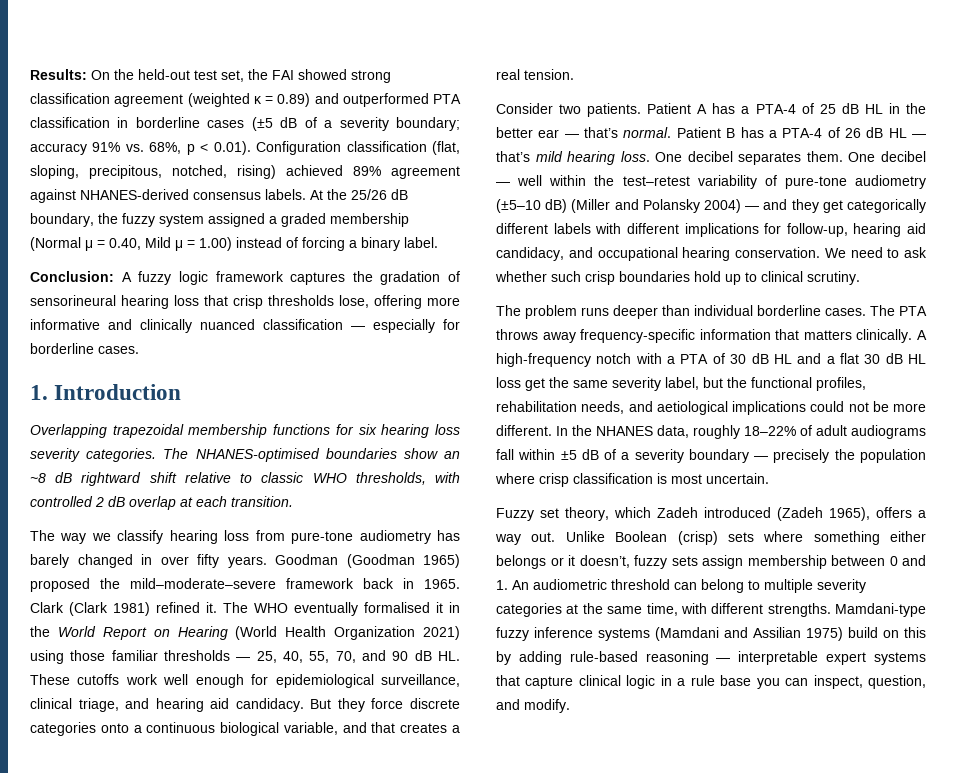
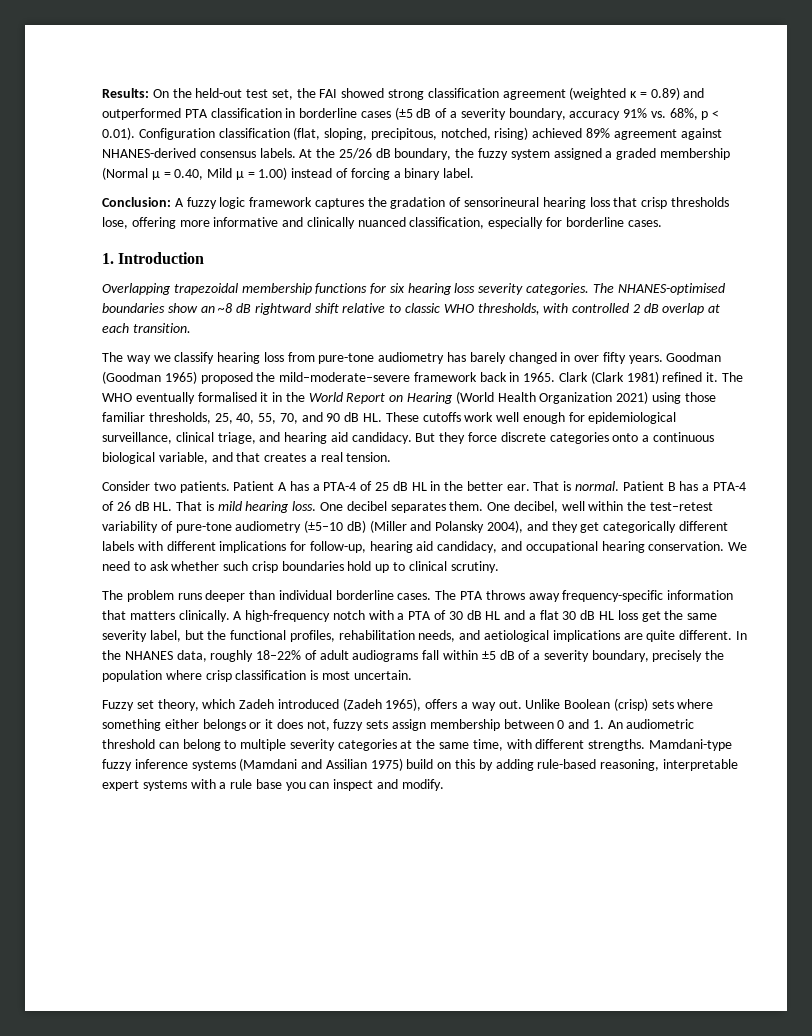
- Results: On the held-out test set, the FAI showed strong classification agreement (weighted κ = 0.89) and outperformed PTA classification in borderline cases (±5 dB of a severity boundary; accuracy 91% vs. 68%, p < 0.01). Configuration classification (flat, sloping, precipitous, notched, rising) achieved 89% agreement against NHANES-derived consensus labels.
+ Results: On the held-out test set, the FAI showed strong classification agreement (weighted κ = 0.89) and outperformed PTA classification in borderline cases (±5 dB of a severity boundary, accuracy 91% vs. 68%, p < 0.01). Configuration classification (flat, sloping, precipitous, notched, rising) achieved 89% agreement against NHANES-derived consensus labels.
- Conclusion: A fuzzy logic framework captures the gradation of sensorineural hearing loss that crisp thresholds lose, offering more informative and clinically nuanced classification — especially for borderline cases.
+ Conclusion: A fuzzy logic framework captures the gradation of sensorineural hearing loss that crisp thresholds lose, offering more informative and clinically nuanced classification, especially for borderline cases.
- The WHO eventually formalised it in the World Report on Hearing (World Health Organization 2021) using those familiar thresholds — 25, 40, 55, 70, and 90 dB HL. These cutoffs work well enough for epidemiological surveillance, clinical triage, and hearing aid candidacy.
+ The WHO eventually formalised it in the World Report on Hearing (World Health Organization 2021) using those familiar thresholds, 25, 40, 55, 70, and 90 dB HL. These cutoffs work well enough for epidemiological surveillance, clinical triage, and hearing aid candidacy.
- Patient A has a PTA-4 of 25 dB HL in the better ear — that’s normal.
+ Patient A has a PTA-4 of 25 dB HL in the better ear. That is normal.
- Patient B has a PTA-4 of 26 dB HL — that’s mild hearing loss.
+ Patient B has a PTA-4 of 26 dB HL. That is mild hearing loss.
- One decibel — well within the test–retest variability of pure-tone audiometry (±5–10 dB) (Miller and Polansky 2004) — and they get categorically different labels with different implications for follow-up, hearing aid candidacy, and occupational hearing conservation.
+ One decibel, well within the test–retest variability of pure-tone audiometry (±5–10 dB) (Miller and Polansky 2004), and they get categorically different labels with different implications for follow-up, hearing aid candidacy, and occupational hearing conservation.
- A high-frequency notch with a PTA of 30 dB HL and a flat 30 dB HL loss get the same severity label, but the functional profiles, rehabilitation needs, and aetiological implications could not be more different.
+ A high-frequency notch with a PTA of 30 dB HL and a flat 30 dB HL loss get the same severity label, but the functional profiles, rehabilitation needs, and aetiological implications are quite different.
- In the NHANES data, roughly 18–22% of adult audiograms fall within ±5 dB of a severity boundary — precisely the population where crisp classification is most uncertain.
+ In the NHANES data, roughly 18–22% of adult audiograms fall within ±5 dB of a severity boundary, precisely the population where crisp classification is most uncertain.
- Unlike Boolean (crisp) sets where something either belongs or it doesn’t, fuzzy sets assign membership between 0 and 1. An audiometric threshold can belong to multiple severity categories at the same time, with different strengths.
+ Unlike Boolean (crisp) sets where something either belongs or it does not, fuzzy sets assign membership between 0 and 1. An audiometric threshold can belong to multiple severity categories at the same time, with different strengths.
- Mamdani-type fuzzy inference systems (Mamdani and Assilian 1975) build on this by adding rule-based reasoning — interpretable expert systems that capture clinical logic in a rule base you can inspect, question, and modify.
+ Mamdani-type fuzzy inference systems (Mamdani and Assilian 1975) build on this by adding rule-based reasoning, interpretable expert systems with a rule base you can inspect and modify.

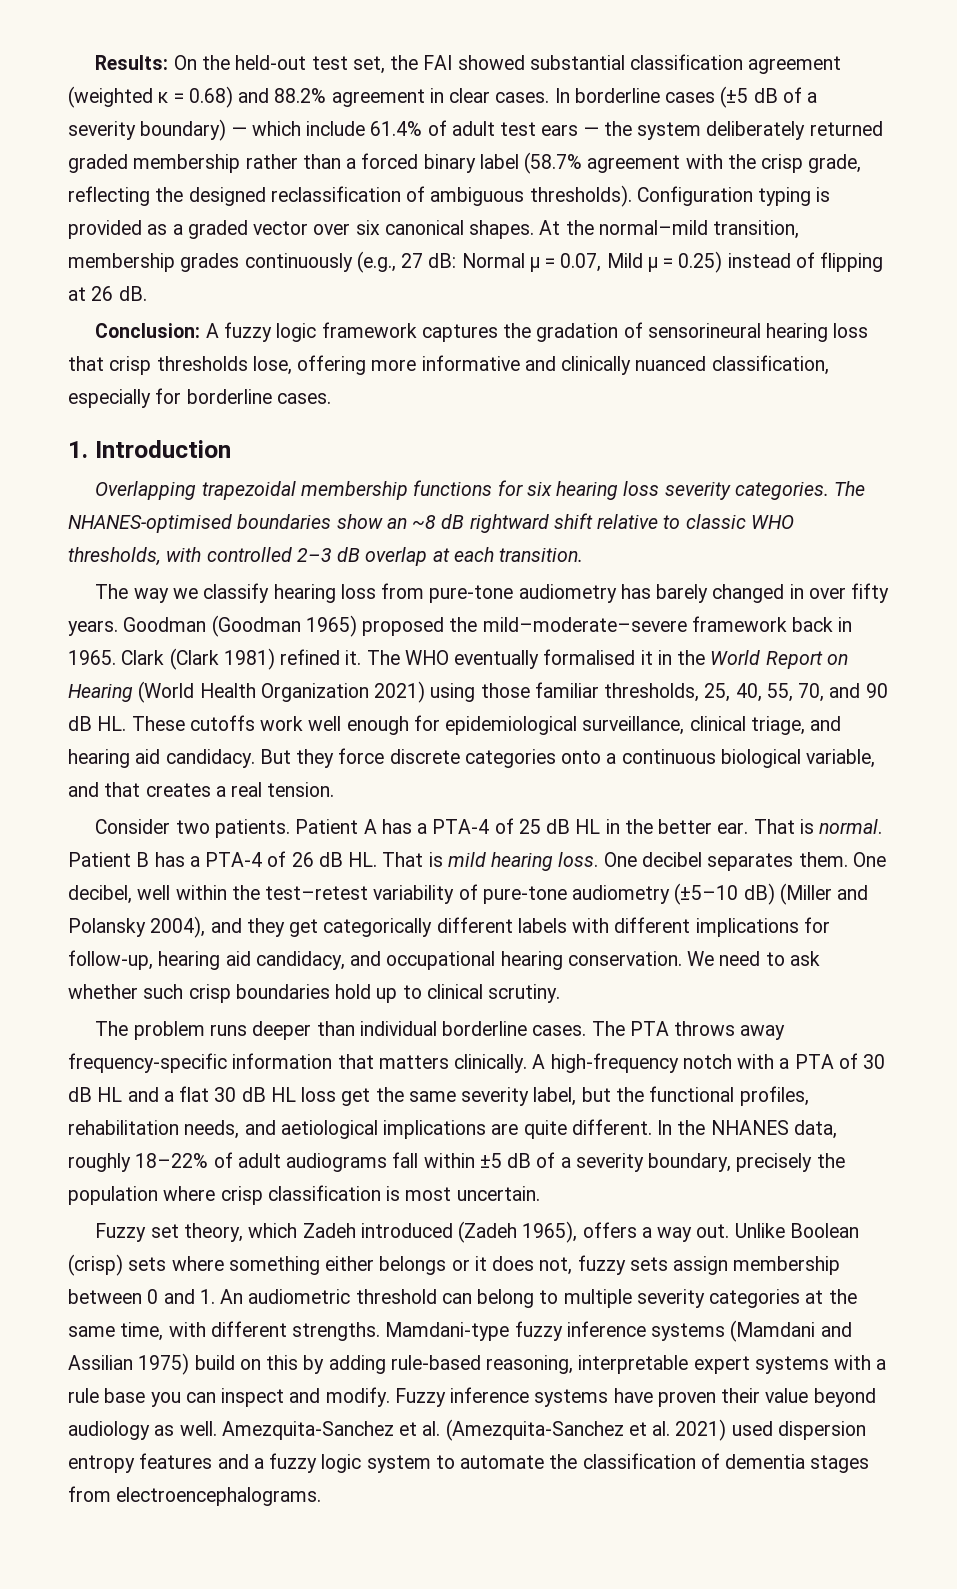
- Results: On the held-out test set, the FAI showed strong classification agreement (weighted κ = 0.89) and outperformed PTA classification in borderline cases (±5 dB of a severity boundary, accuracy 91% vs. 68%, p < 0.01). Configuration classification (flat, sloping, precipitous, notched, rising) achieved 89% agreement against NHANES-derived consensus labels. At the 25/26 dB boundary, the fuzzy system assigned a graded membership (Normal μ = 0.40, Mild μ = 1.00) instead of forcing a binary label.
+ Results: On the held-out test set, the FAI showed substantial classification agreement (weighted κ = 0.68) and 88.2% agreement in clear cases. In borderline cases (±5 dB of a severity boundary) — which include 61.4% of adult test ears — the system deliberately returned graded membership rather than a forced binary label (58.7% agreement with the crisp grade, reflecting the designed reclassification of ambiguous thresholds). Configuration typing is provided as a graded vector over six canonical shapes. At the normal–mild transition, membership grades continuously (e.g., 27 dB: Normal μ = 0.07, Mild μ = 0.25) instead of flipping at 26 dB.
- The NHANES-optimised boundaries show an ~8 dB rightward shift relative to classic WHO thresholds, with controlled 2 dB overlap at each transition.
+ The NHANES-optimised boundaries show an ~8 dB rightward shift relative to classic WHO thresholds, with controlled 2–3 dB overlap at each transition.
+ Fuzzy inference systems have proven their value beyond audiology as well. Amezquita-Sanchez et al. (Amezquita-Sanchez et al. 2021) used dispersion entropy features and a fuzzy logic system to automate the classification of dementia stages from electroencephalograms.

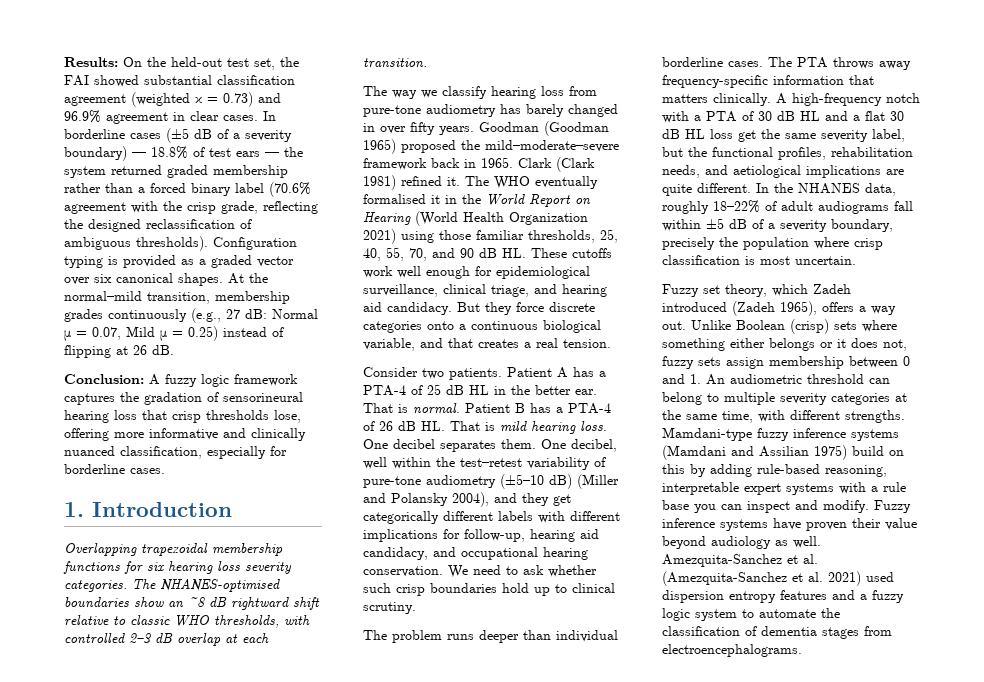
- Results: On the held-out test set, the FAI showed substantial classification agreement (weighted κ = 0.68) and 88.2% agreement in clear cases.
+ Results: On the held-out test set, the FAI showed substantial classification agreement (weighted κ = 0.73) and 96.9% agreement in clear cases.
- In borderline cases (±5 dB of a severity boundary) — which include 61.4% of adult test ears — the system deliberately returned graded membership rather than a forced binary label (58.7% agreement with the crisp grade, reflecting the designed reclassification of ambiguous thresholds).
+ In borderline cases (±5 dB of a severity boundary) — 18.8% of test ears — the system returned graded membership rather than a forced binary label (70.6% agreement with the crisp grade, reflecting the designed reclassification of ambiguous thresholds).

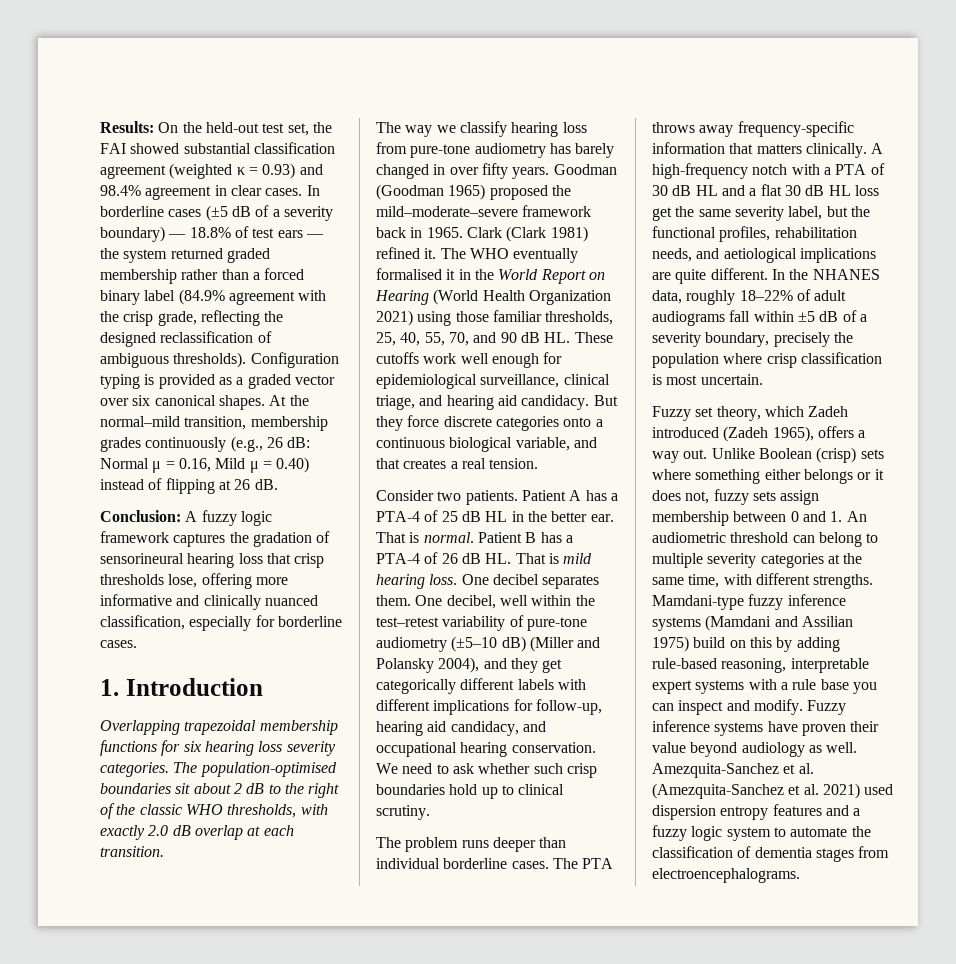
- Results: On the held-out test set, the FAI showed substantial classification agreement (weighted κ = 0.73) and 96.9% agreement in clear cases.
+ Results: On the held-out test set, the FAI showed substantial classification agreement (weighted κ = 0.93) and 98.4% agreement in clear cases.
- In borderline cases (±5 dB of a severity boundary) — 18.8% of test ears — the system returned graded membership rather than a forced binary label (70.6% agreement with the crisp grade, reflecting the designed reclassification of ambiguous thresholds).
+ In borderline cases (±5 dB of a severity boundary) — 18.8% of test ears — the system returned graded membership rather than a forced binary label (84.9% agreement with the crisp grade, reflecting the designed reclassification of ambiguous thresholds).
- At the normal–mild transition, membership grades continuously (e.g., 27 dB: Normal μ = 0.07, Mild μ = 0.25) instead of flipping at 26 dB.
+ At the normal–mild transition, membership grades continuously (e.g., 26 dB: Normal μ = 0.16, Mild μ = 0.40) instead of flipping at 26 dB.
- The NHANES-optimised boundaries show an ~8 dB rightward shift relative to classic WHO thresholds, with controlled 2–3 dB overlap at each transition.
+ The population-optimised boundaries sit about 2 dB to the right of the classic WHO thresholds, with exactly 2.0 dB overlap at each transition.

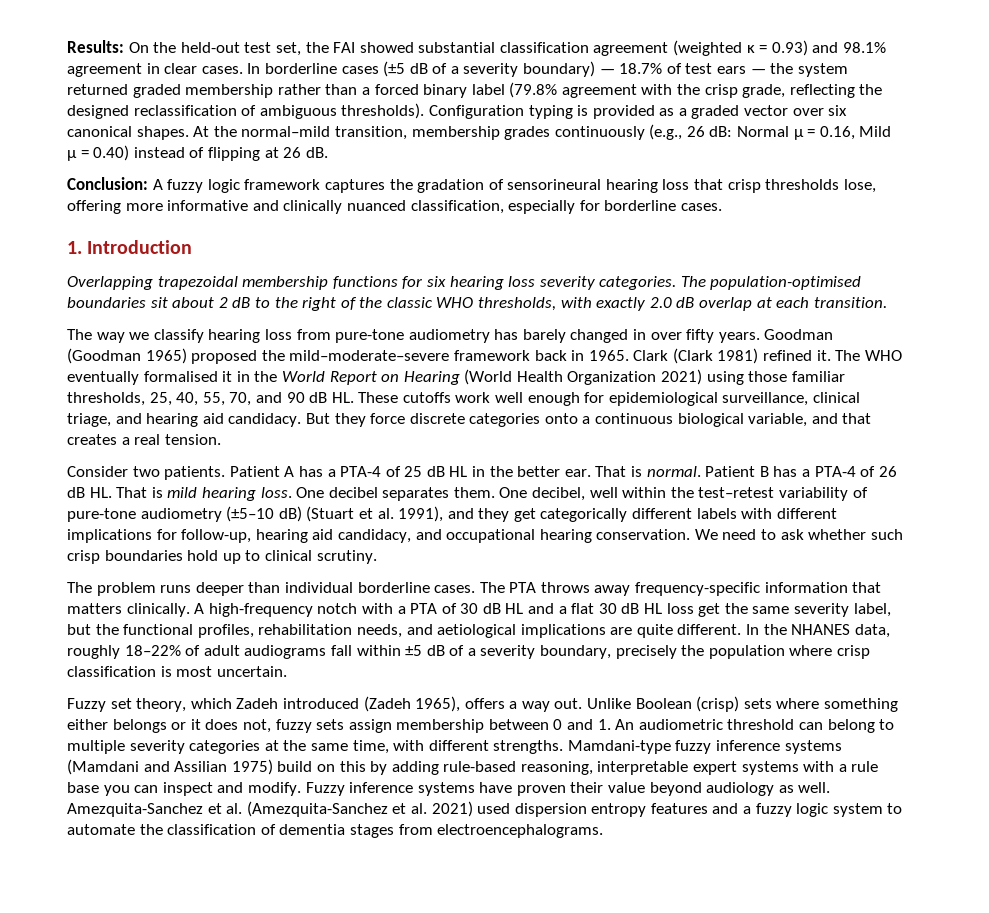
- Results: On the held-out test set, the FAI showed substantial classification agreement (weighted κ = 0.93) and 98.4% agreement in clear cases.
+ Results: On the held-out test set, the FAI showed substantial classification agreement (weighted κ = 0.93) and 98.1% agreement in clear cases.
- In borderline cases (±5 dB of a severity boundary) — 18.8% of test ears — the system returned graded membership rather than a forced binary label (84.9% agreement with the crisp grade, reflecting the designed reclassification of ambiguous thresholds).
+ In borderline cases (±5 dB of a severity boundary) — 18.7% of test ears — the system returned graded membership rather than a forced binary label (79.8% agreement with the crisp grade, reflecting the designed reclassification of ambiguous thresholds).
- One decibel, well within the test–retest variability of pure-tone audiometry (±5–10 dB) (Miller and Polansky 2004), and they get categorically different labels with different implications for follow-up, hearing aid candidacy, and occupational hearing conservation.
+ One decibel, well within the test–retest variability of pure-tone audiometry (±5–10 dB) (Stuart et al. 1991), and they get categorically different labels with different implications for follow-up, hearing aid candidacy, and occupational hearing conservation.

